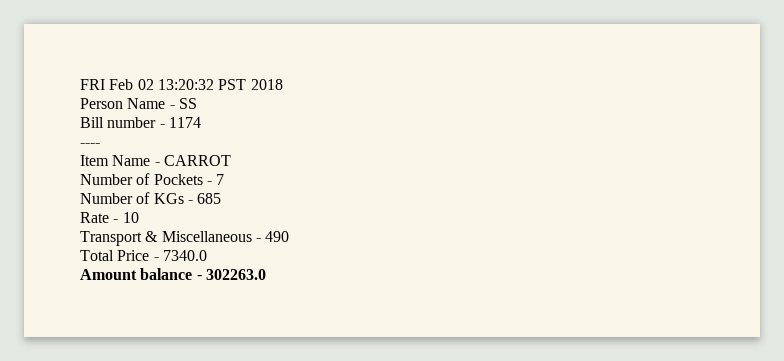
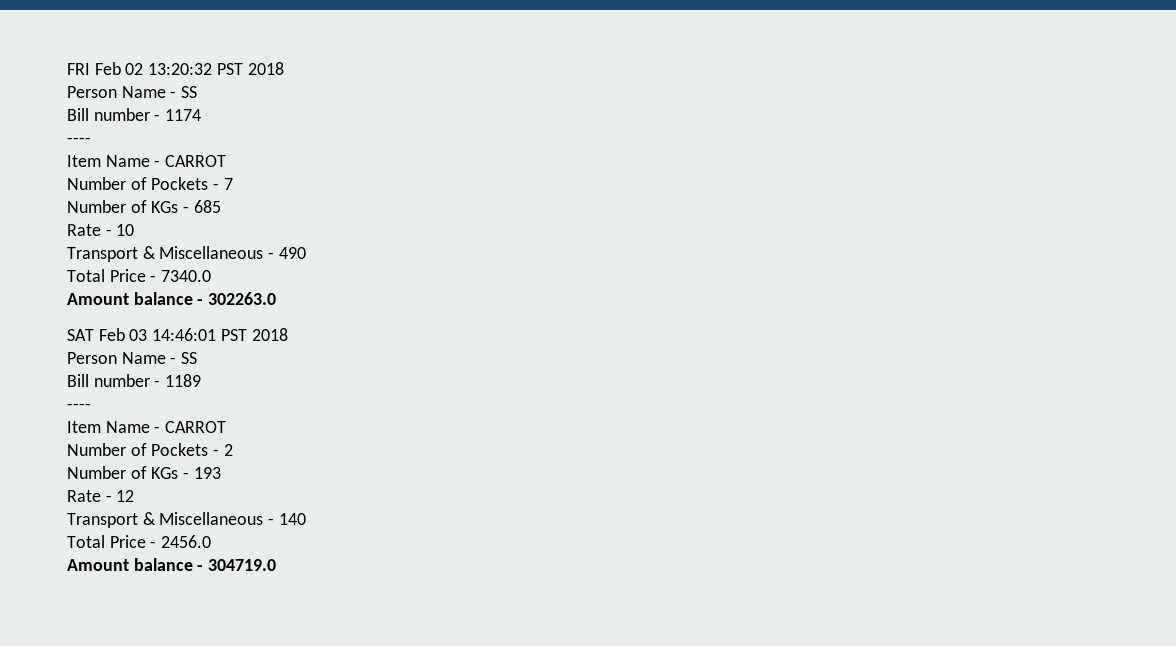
+ SAT Feb 03 14:46:01 PST 2018
+ Person Name - SS
+ Bill number - 1189
+ ----
+ Item Name - CARROT
+ Number of Pockets - 2
+ Number of KGs - 193
+ Rate - 12
+ Transport & Miscellaneous - 140
+ Total Price - 2456.0
+ Amount balance - 304719.0

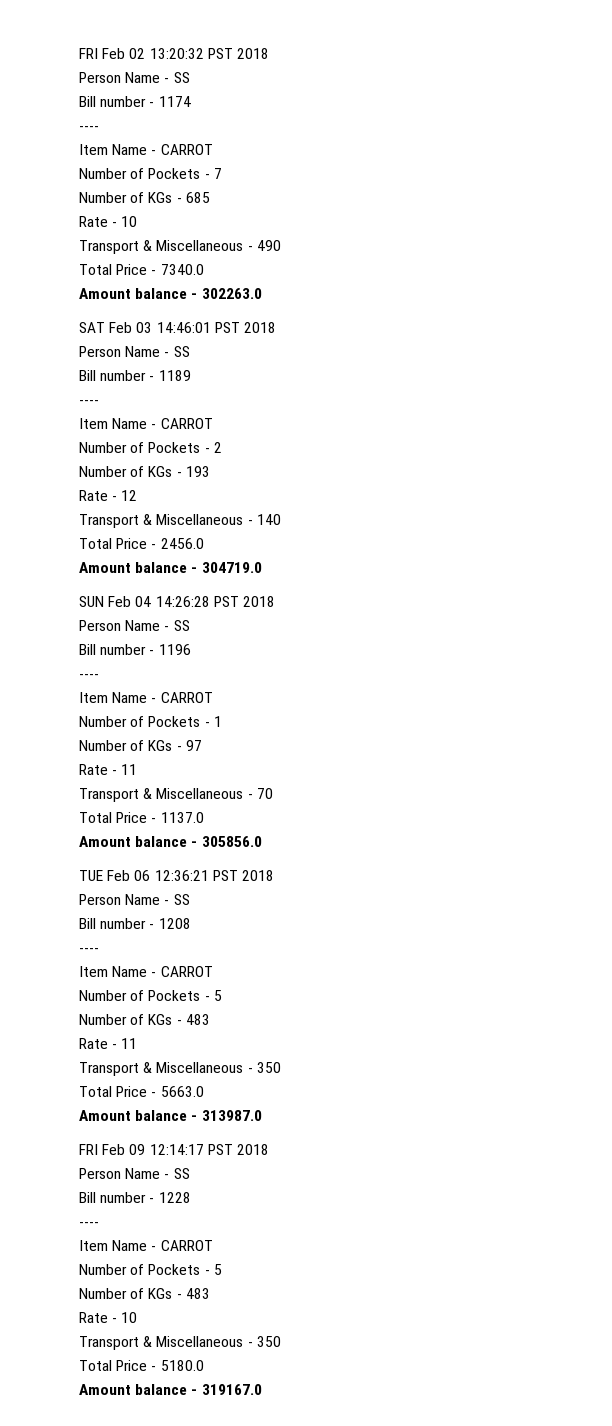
+ SUN Feb 04 14:26:28 PST 2018
+ Person Name - SS
+ Bill number - 1196
+ ----
+ Item Name - CARROT
+ Number of Pockets - 1
+ Number of KGs - 97
+ Rate - 11
+ Transport & Miscellaneous - 70
+ Total Price - 1137.0
+ Amount balance - 305856.0
+ TUE Feb 06 12:36:21 PST 2018
+ Person Name - SS
+ Bill number - 1208
+ ----
+ Item Name - CARROT
+ Number of Pockets - 5
+ Number of KGs - 483
+ Rate - 11
+ Transport & Miscellaneous - 350
+ Total Price - 5663.0
+ Amount balance - 313987.0
+ FRI Feb 09 12:14:17 PST 2018
+ Person Name - SS
+ Bill number - 1228
+ ----
+ Item Name - CARROT
+ Number of Pockets - 5
+ Number of KGs - 483
+ Rate - 10
+ Transport & Miscellaneous - 350
+ Total Price - 5180.0
+ Amount balance - 319167.0

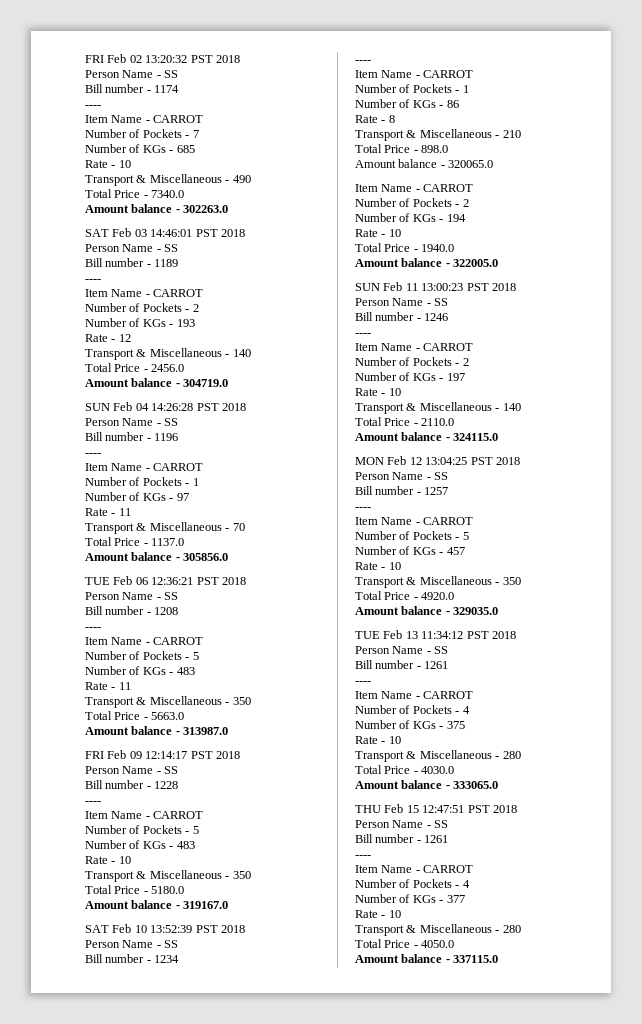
+ SAT Feb 10 13:52:39 PST 2018
+ Person Name - SS
+ Bill number - 1234
+ ----
+ Item Name - CARROT
+ Number of Pockets - 1
+ Number of KGs - 86
+ Rate - 8
+ Transport & Miscellaneous - 210
+ Total Price - 898.0
+ Amount balance - 320065.0
+ Item Name - CARROT
+ Number of Pockets - 2
+ Number of KGs - 194
+ Rate - 10
+ Total Price - 1940.0
+ Amount balance - 322005.0
+ SUN Feb 11 13:00:23 PST 2018
+ Person Name - SS
+ Bill number - 1246
+ ----
+ Item Name - CARROT
+ Number of Pockets - 2
+ Number of KGs - 197
+ Rate - 10
+ Transport & Miscellaneous - 140
+ Total Price - 2110.0
+ Amount balance - 324115.0
+ MON Feb 12 13:04:25 PST 2018
+ Person Name - SS
+ Bill number - 1257
+ ----
+ Item Name - CARROT
+ Number of Pockets - 5
+ Number of KGs - 457
+ Rate - 10
+ Transport & Miscellaneous - 350
+ Total Price - 4920.0
+ Amount balance - 329035.0
+ TUE Feb 13 11:34:12 PST 2018
+ Person Name - SS
+ Bill number - 1261
+ ----
+ Item Name - CARROT
+ Number of Pockets - 4
+ Number of KGs - 375
+ Rate - 10
+ Transport & Miscellaneous - 280
+ Total Price - 4030.0
+ Amount balance - 333065.0
+ THU Feb 15 12:47:51 PST 2018
+ Person Name - SS
+ Bill number - 1261
+ ----
+ Item Name - CARROT
+ Number of Pockets - 4
+ Number of KGs - 377
+ Rate - 10
+ Transport & Miscellaneous - 280
+ Total Price - 4050.0
+ Amount balance - 337115.0

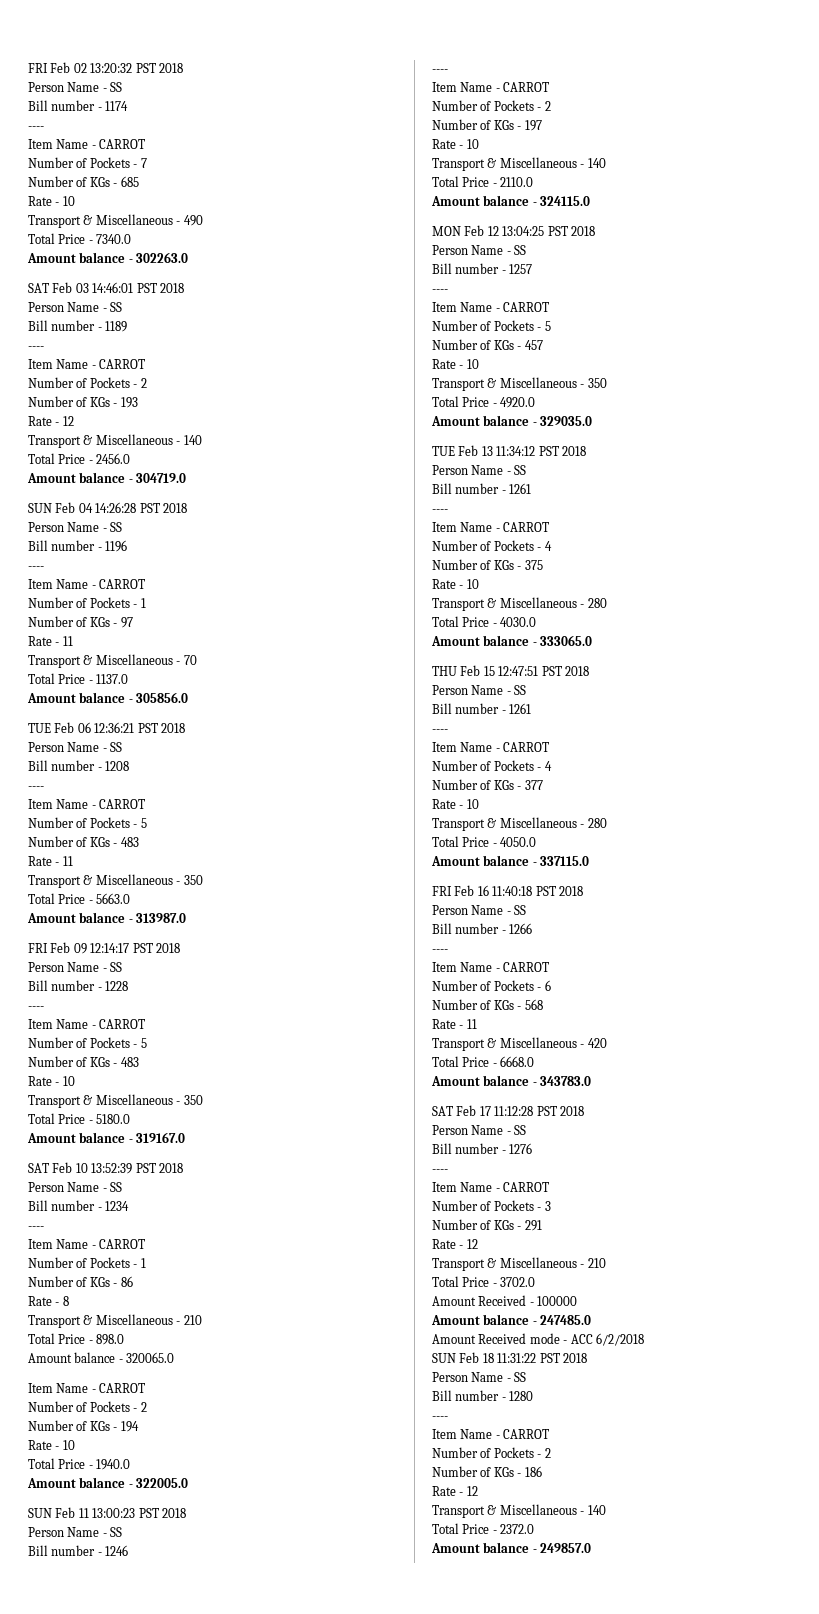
+ FRI Feb 16 11:40:18 PST 2018
+ Person Name - SS
+ Bill number - 1266
+ ----
+ Item Name - CARROT
+ Number of Pockets - 6
+ Number of KGs - 568
+ Rate - 11
+ Transport & Miscellaneous - 420
+ Total Price - 6668.0
+ Amount balance - 343783.0
+ SAT Feb 17 11:12:28 PST 2018
+ Person Name - SS
+ Bill number - 1276
+ ----
+ Item Name - CARROT
+ Number of Pockets - 3
+ Number of KGs - 291
+ Rate - 12
+ Transport & Miscellaneous - 210
+ Total Price - 3702.0
+ Amount Received - 100000
+ Amount balance - 247485.0
+ Amount Received mode - ACC 6/2/2018
+ SUN Feb 18 11:31:22 PST 2018
+ Person Name - SS
+ Bill number - 1280
+ ----
+ Item Name - CARROT
+ Number of Pockets - 2
+ Number of KGs - 186
+ Rate - 12
+ Transport & Miscellaneous - 140
+ Total Price - 2372.0
+ Amount balance - 249857.0

